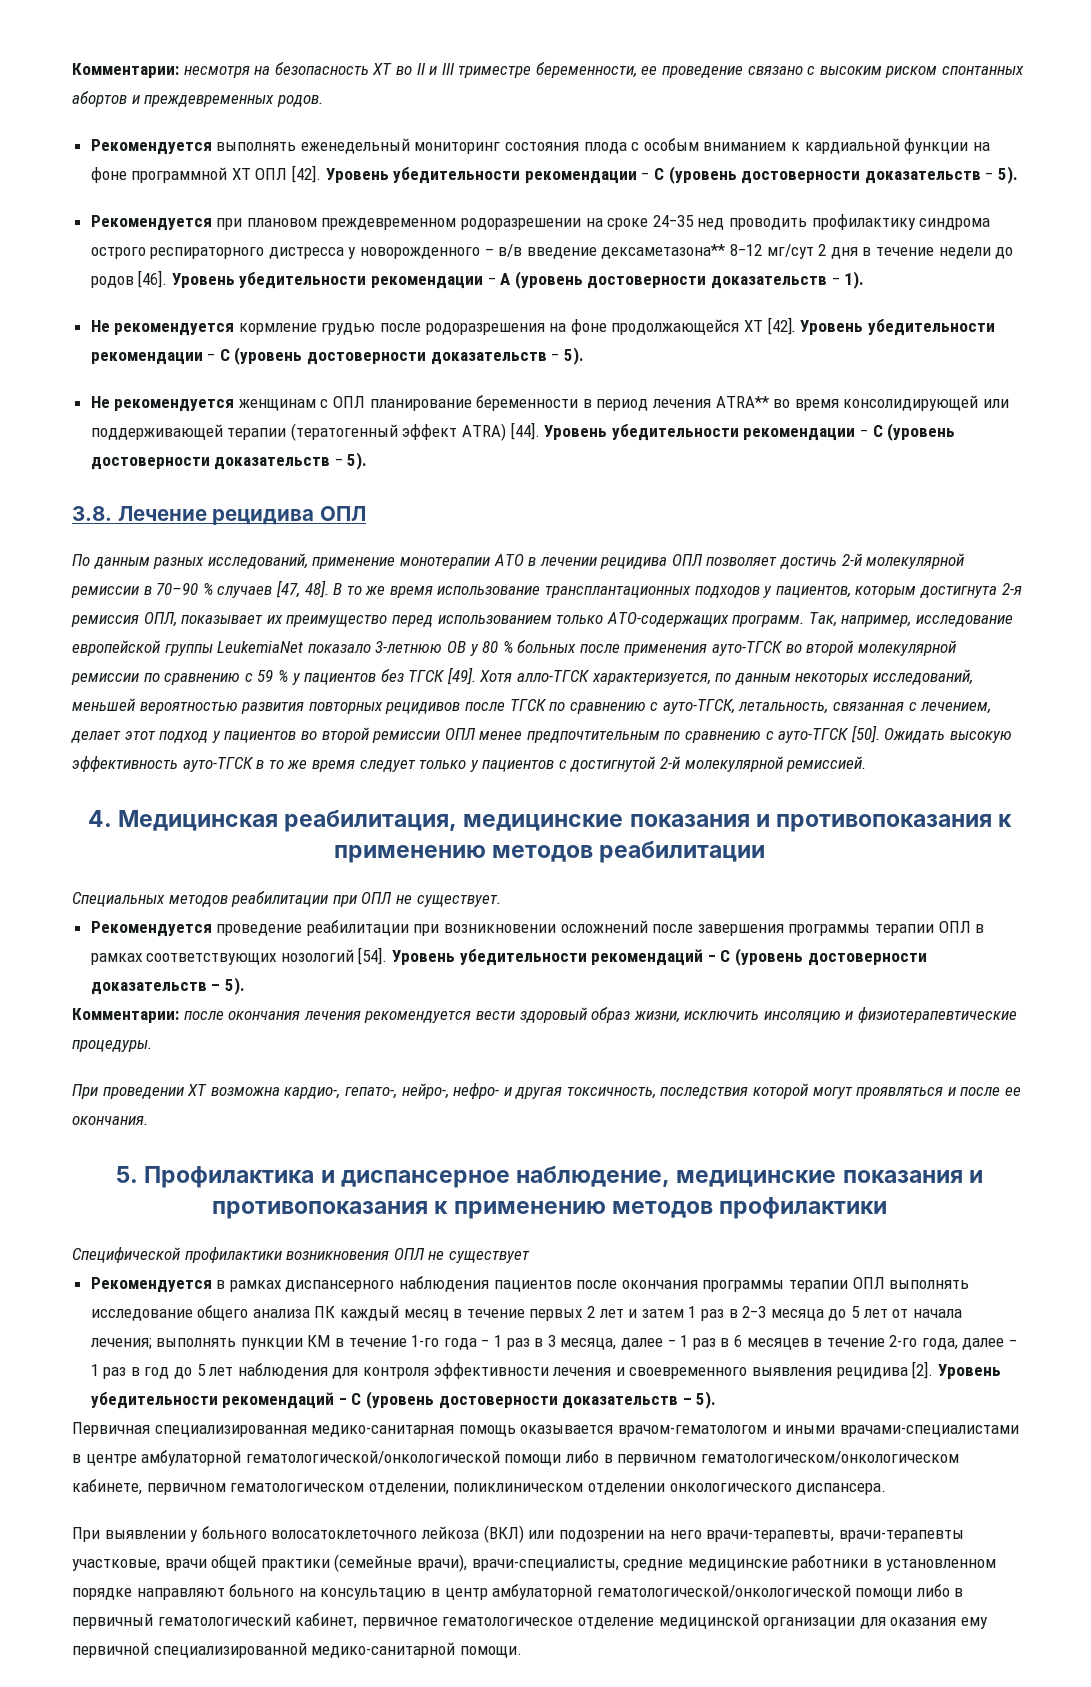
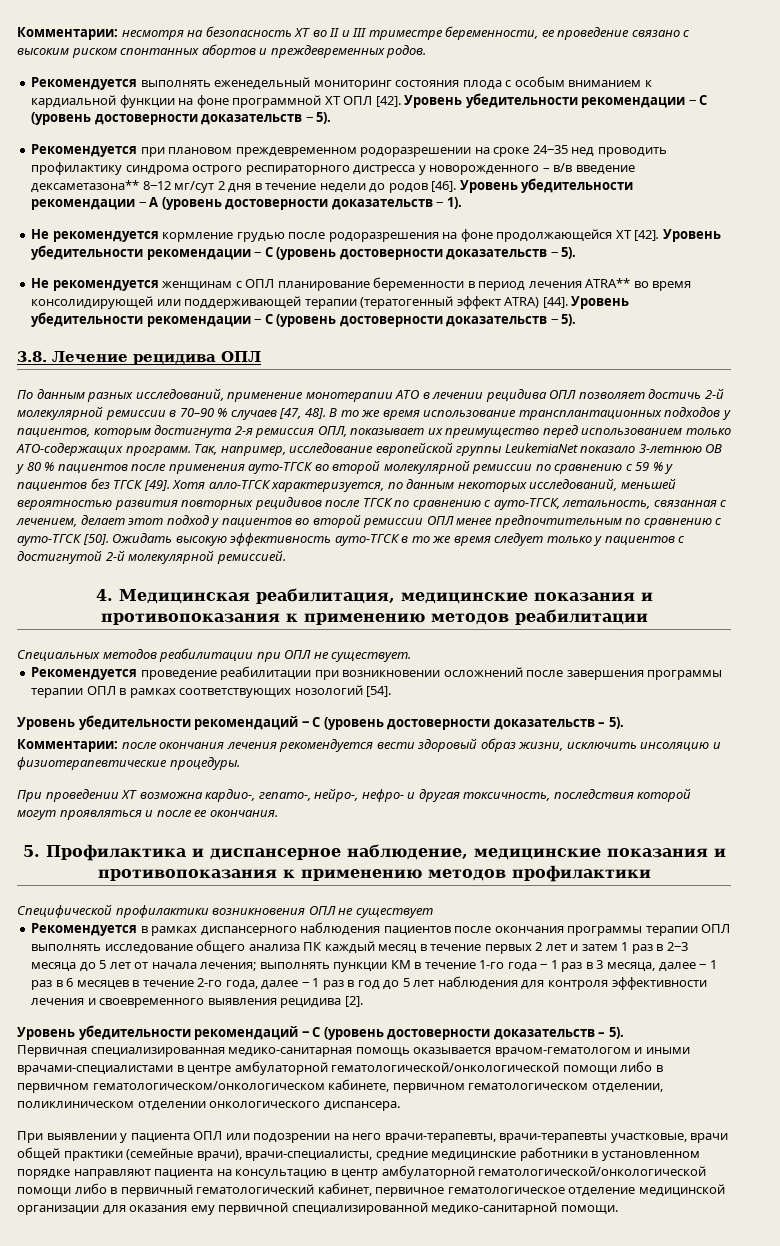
- Так, например, исследование европейской группы LeukemiaNet показало 3-летнюю ОВ у 80 % больных после применения ауто-ТГСК во второй молекулярной ремиссии по сравнению с 59 % у пациентов без ТГСК [49].
+ Так, например, исследование европейской группы LeukemiaNet показало 3-летнюю ОВ у 80 % пациентов после применения ауто-ТГСК во второй молекулярной ремиссии по сравнению с 59 % у пациентов без ТГСК [49].
- Рекомендуется проведение реабилитации при возникновении осложнений после завершения программы терапии ОПЛ в рамках соответствующих нозологий [54]. Уровень убедительности рекомендаций ‒ C (уровень достоверности доказательств – 5).
+ Рекомендуется проведение реабилитации при возникновении осложнений после завершения программы терапии ОПЛ в рамках соответствующих нозологий [54].
+ Уровень убедительности рекомендаций ‒ C (уровень достоверности доказательств – 5).
- выполнять пункции КМ в течение 1-го года ‒ 1 раз в 3 месяца, далее ‒ 1 раз в 6 месяцев в течение 2-го года, далее ‒ 1 раз в год до 5 лет наблюдения для контроля эффективности лечения и своевременного выявления рецидива [2]. Уровень убедительности рекомендаций ‒ С (уровень достоверности доказательств – 5).
+ выполнять пункции КМ в течение 1-го года ‒ 1 раз в 3 месяца, далее ‒ 1 раз в 6 месяцев в течение 2-го года, далее ‒ 1 раз в год до 5 лет наблюдения для контроля эффективности лечения и своевременного выявления рецидива [2].
+ Уровень убедительности рекомендаций ‒ С (уровень достоверности доказательств – 5).
- При выявлении у больного волосатоклеточного лейкоза (ВКЛ) или подозрении на него врачи-терапевты, врачи-терапевты участковые, врачи общей практики (семейные врачи), врачи-специалисты, средние медицинские работники в установленном порядке направляют больного на консультацию в центр амбулаторной гематологической/онкологической помощи либо в первичный гематологический кабинет, первичное гематологическое отделение медицинской организации для оказания ему первичной специализированной медико-санитарной помощи.
+ При выявлении у пациента ОПЛ или подозрении на него врачи-терапевты, врачи-терапевты участковые, врачи общей практики (семейные врачи), врачи-специалисты, средние медицинские работники в установленном порядке направляют пациента на консультацию в центр амбулаторной гематологической/онкологической помощи либо в первичный гематологический кабинет, первичное гематологическое отделение медицинской организации для оказания ему первичной специализированной медико-санитарной помощи.

